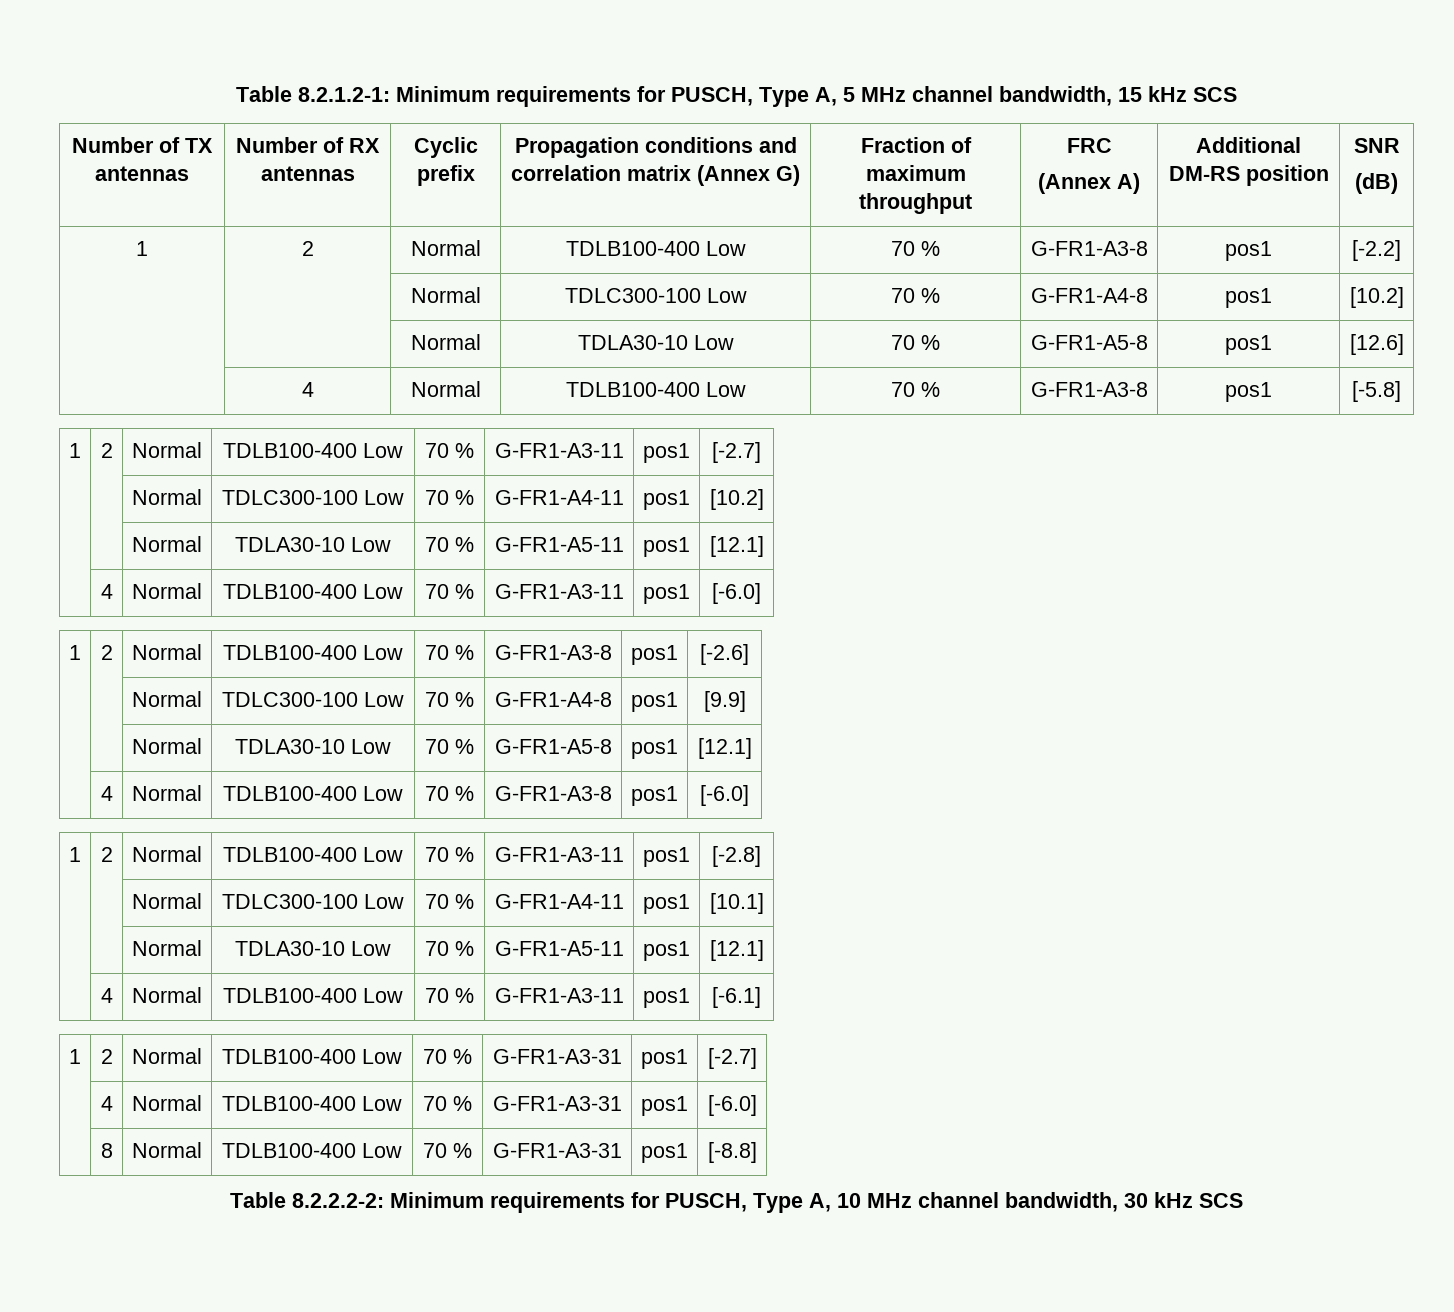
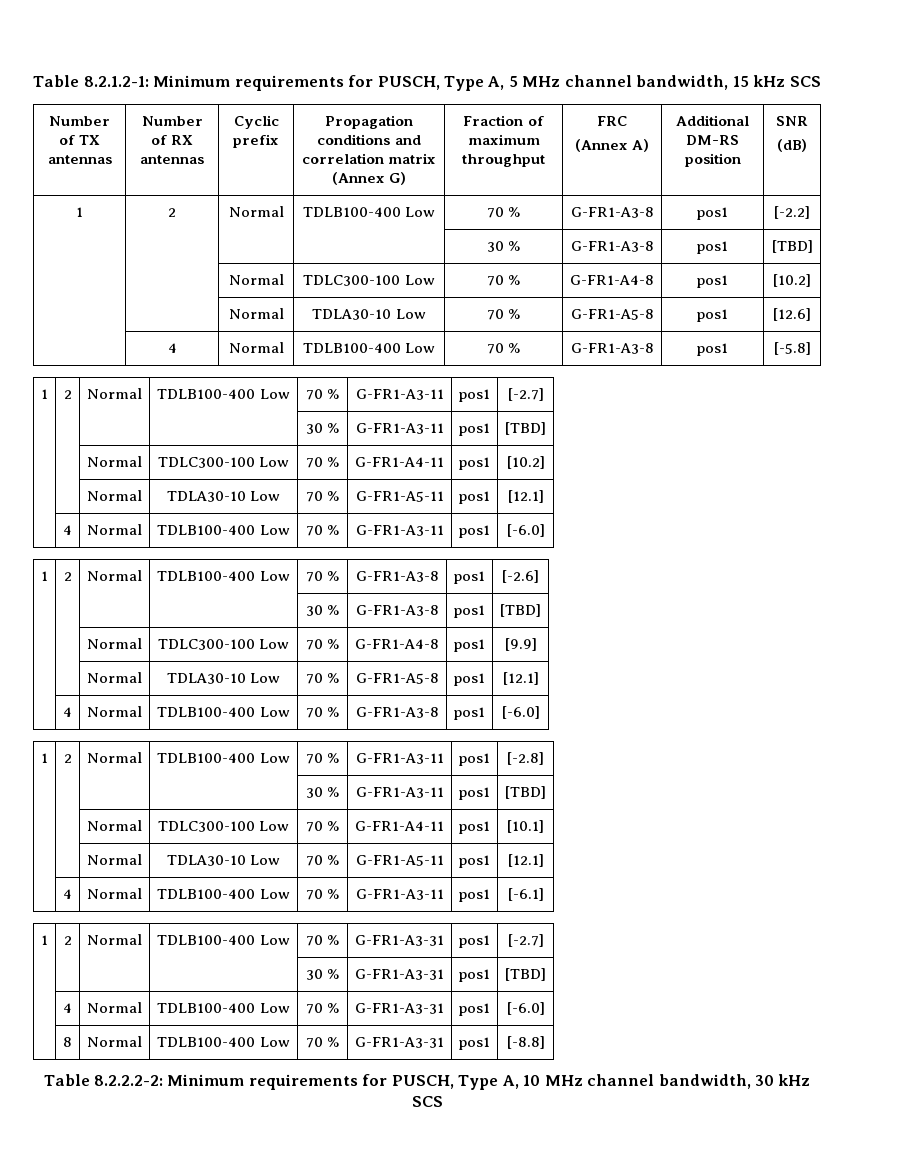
  1 | 2 | Normal | TDLB100-400 Low | 70 % | G-FR1-A3-8 | pos1 | [-2.2]
+ | | | | 30 % | G-FR1-A3-8 | pos1 | [TBD]
  1 | 2 | Normal | TDLB100-400 Low | 70 % | G-FR1-A3-11 | pos1 | [-2.7]
+ | | | | 30 % | G-FR1-A3-11 | pos1 | [TBD]
  1 | 2 | Normal | TDLB100-400 Low | 70 % | G-FR1-A3-8 | pos1 | [-2.6]
+ | | | | 30 % | G-FR1-A3-8 | pos1 | [TBD]
  1 | 2 | Normal | TDLB100-400 Low | 70 % | G-FR1-A3-11 | pos1 | [-2.8]
+ | | | | 30 % | G-FR1-A3-11 | pos1 | [TBD]
+ | | | | 30 % | G-FR1-A3-31 | pos1 | [TBD]

